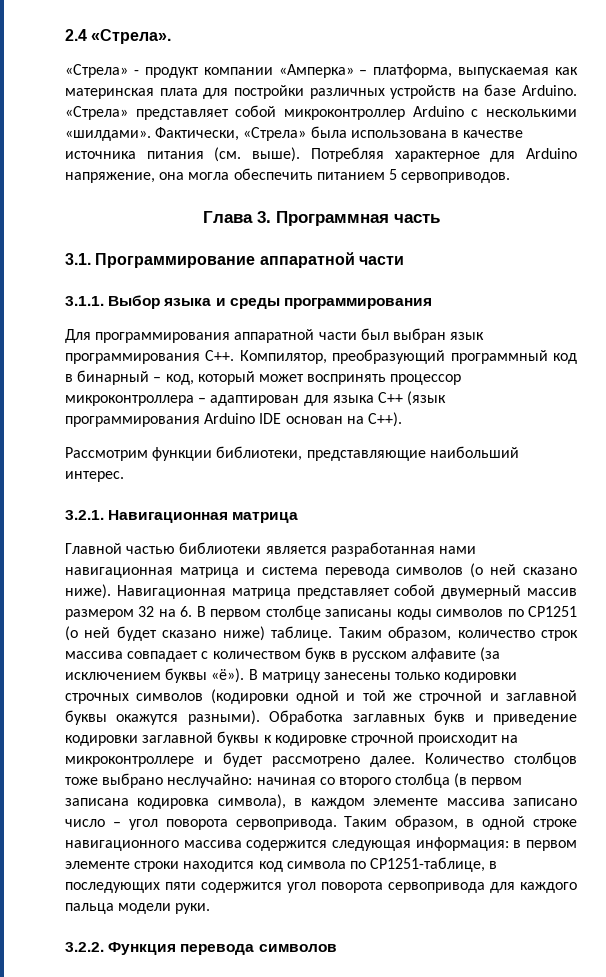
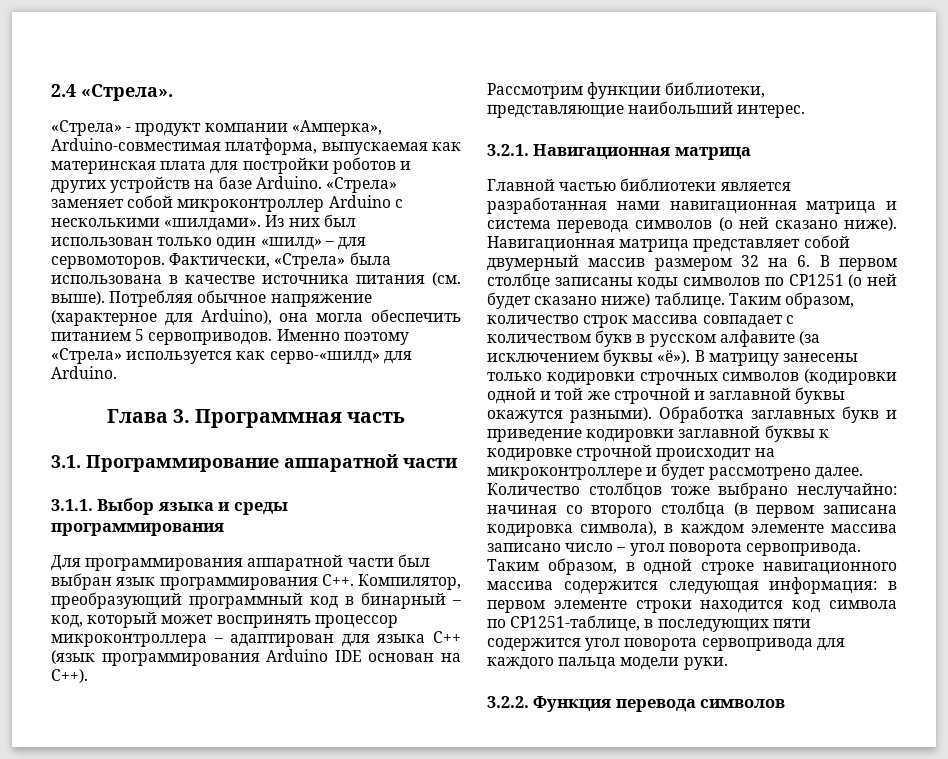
- «Стрела» - продукт компании «Амперка» – платформа, выпускаемая как материнская плата для постройки различных устройств на базе Arduino.
+ «Стрела» - продукт компании «Амперка», Arduino-совместимая платформа, выпускаемая как материнская плата для постройки роботов и других устройств на базе Arduino.
- «Стрела» представляет собой микроконтроллер Arduino с несколькими «шилдами».
+ «Стрела» заменяет собой микроконтроллер Arduino с несколькими «шилдами».
+ Из них был использован только один «шилд» – для сервомоторов.
- Потребляя характерное для Arduino напряжение, она могла обеспечить питанием 5 сервоприводов.
+ Потребляя обычное напряжение (характерное для Arduino), она могла обеспечить питанием 5 сервоприводов. Именно поэтому «Стрела» используется как серво-«шилд» для Arduino.

